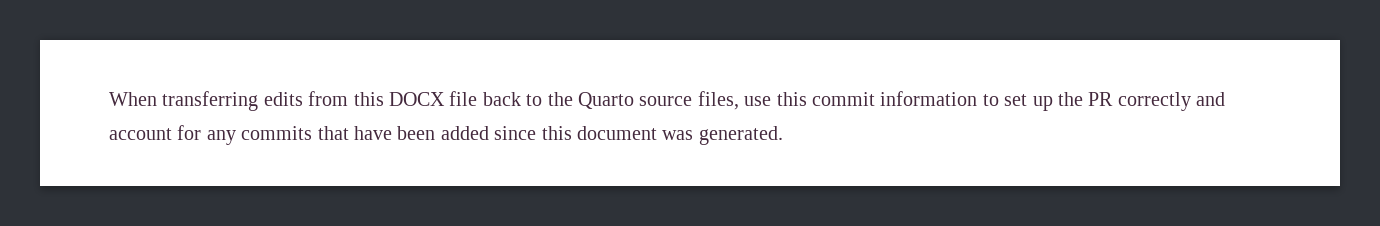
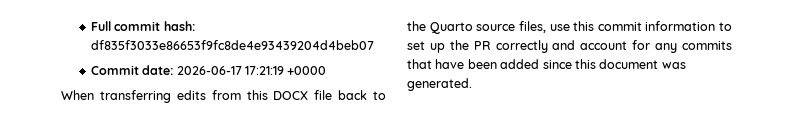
+ Full commit hash: df835f3033e86653f9fc8de4e93439204d4beb07
+ Commit date: 2026-06-17 17:21:19 +0000

